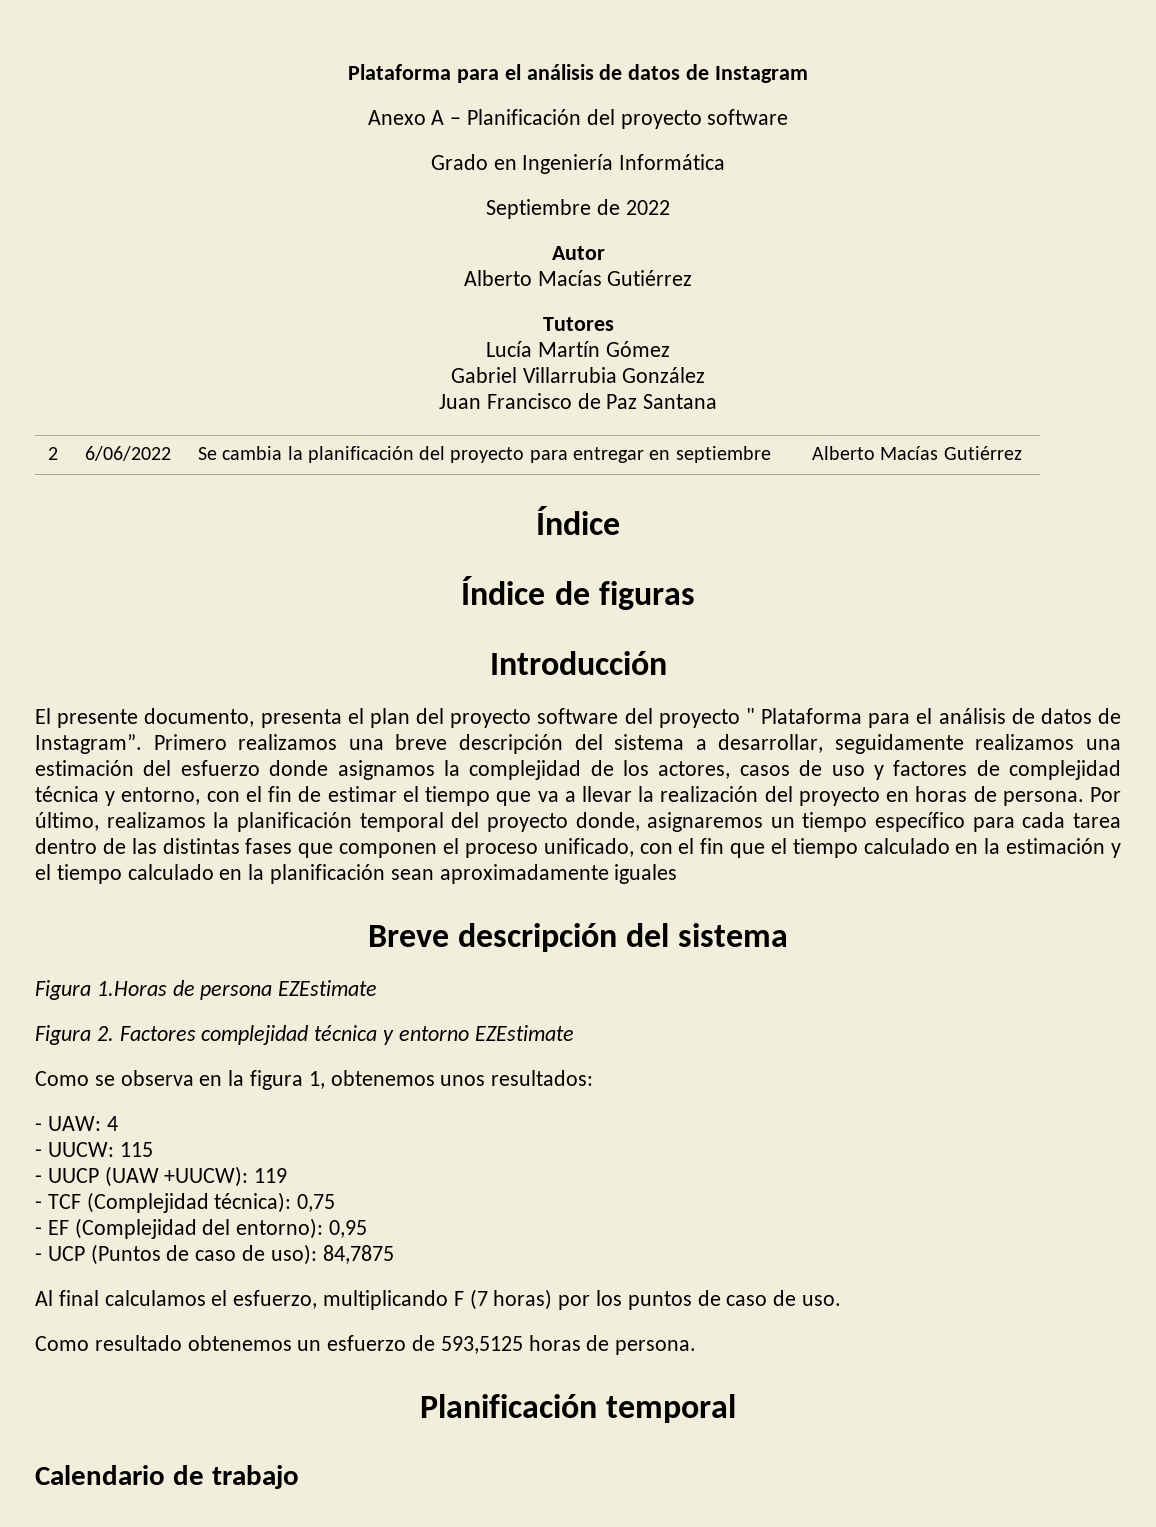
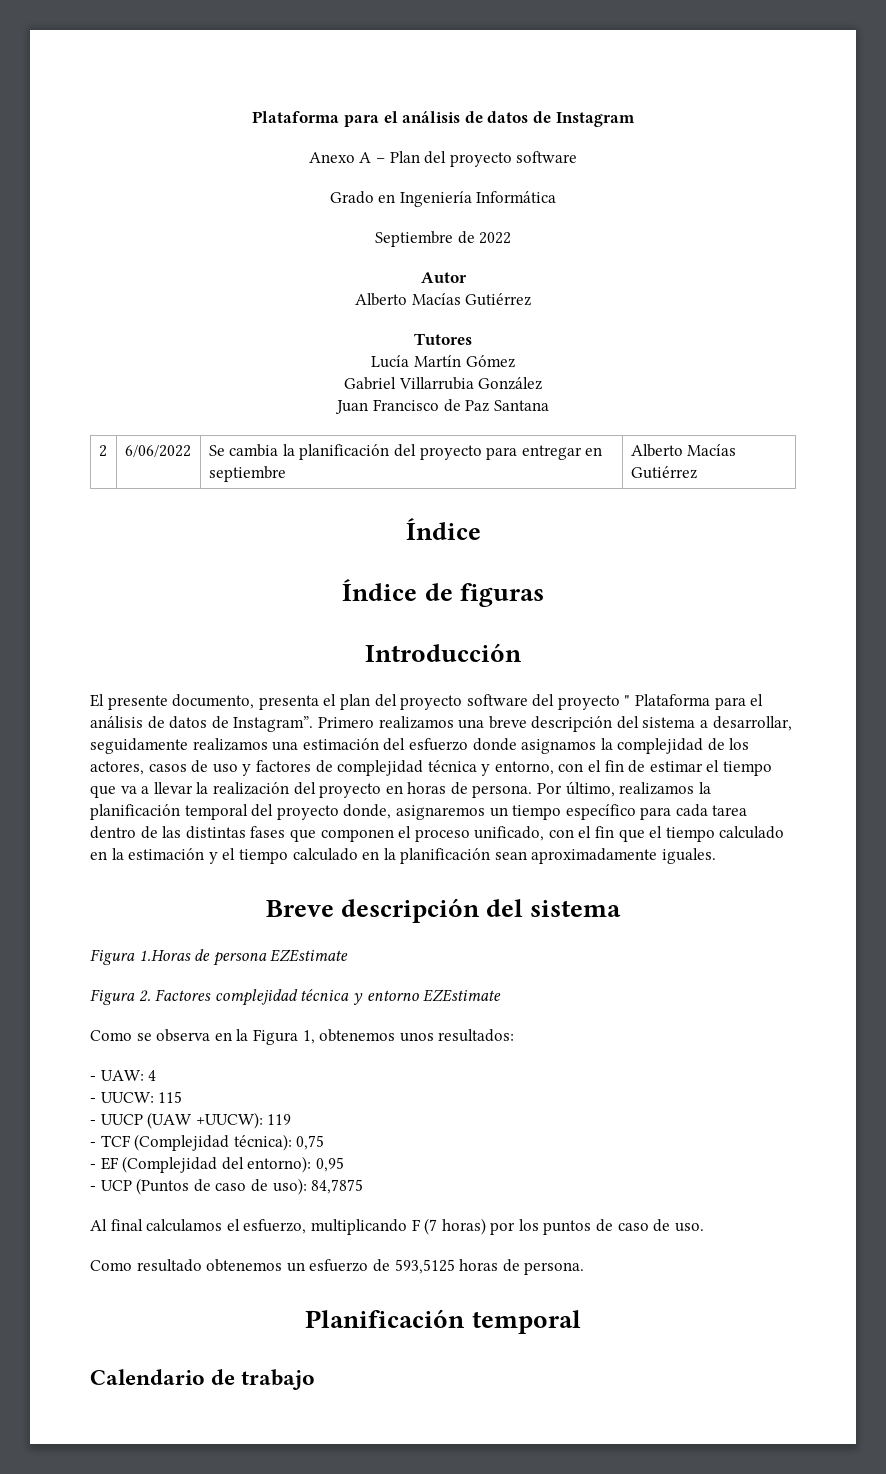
- Anexo A – Planificación del proyecto software
+ Anexo A – Plan del proyecto software
- Por último, realizamos la planificación temporal del proyecto donde, asignaremos un tiempo específico para cada tarea dentro de las distintas fases que componen el proceso unificado, con el fin que el tiempo calculado en la estimación y el tiempo calculado en la planificación sean aproximadamente iguales
+ Por último, realizamos la planificación temporal del proyecto donde, asignaremos un tiempo específico para cada tarea dentro de las distintas fases que componen el proceso unificado, con el fin que el tiempo calculado en la estimación y el tiempo calculado en la planificación sean aproximadamente iguales.
- Como se observa en la figura 1, obtenemos unos resultados:
+ Como se observa en la Figura 1, obtenemos unos resultados:

